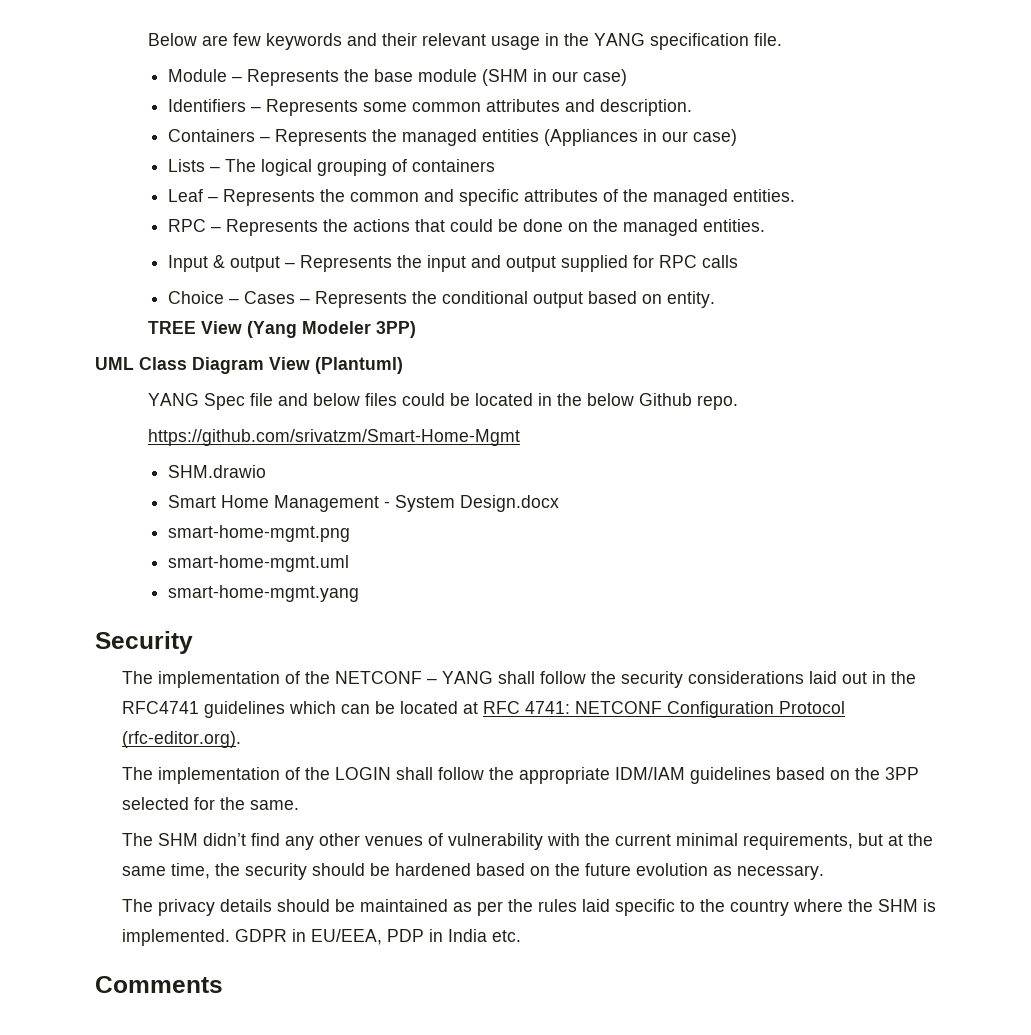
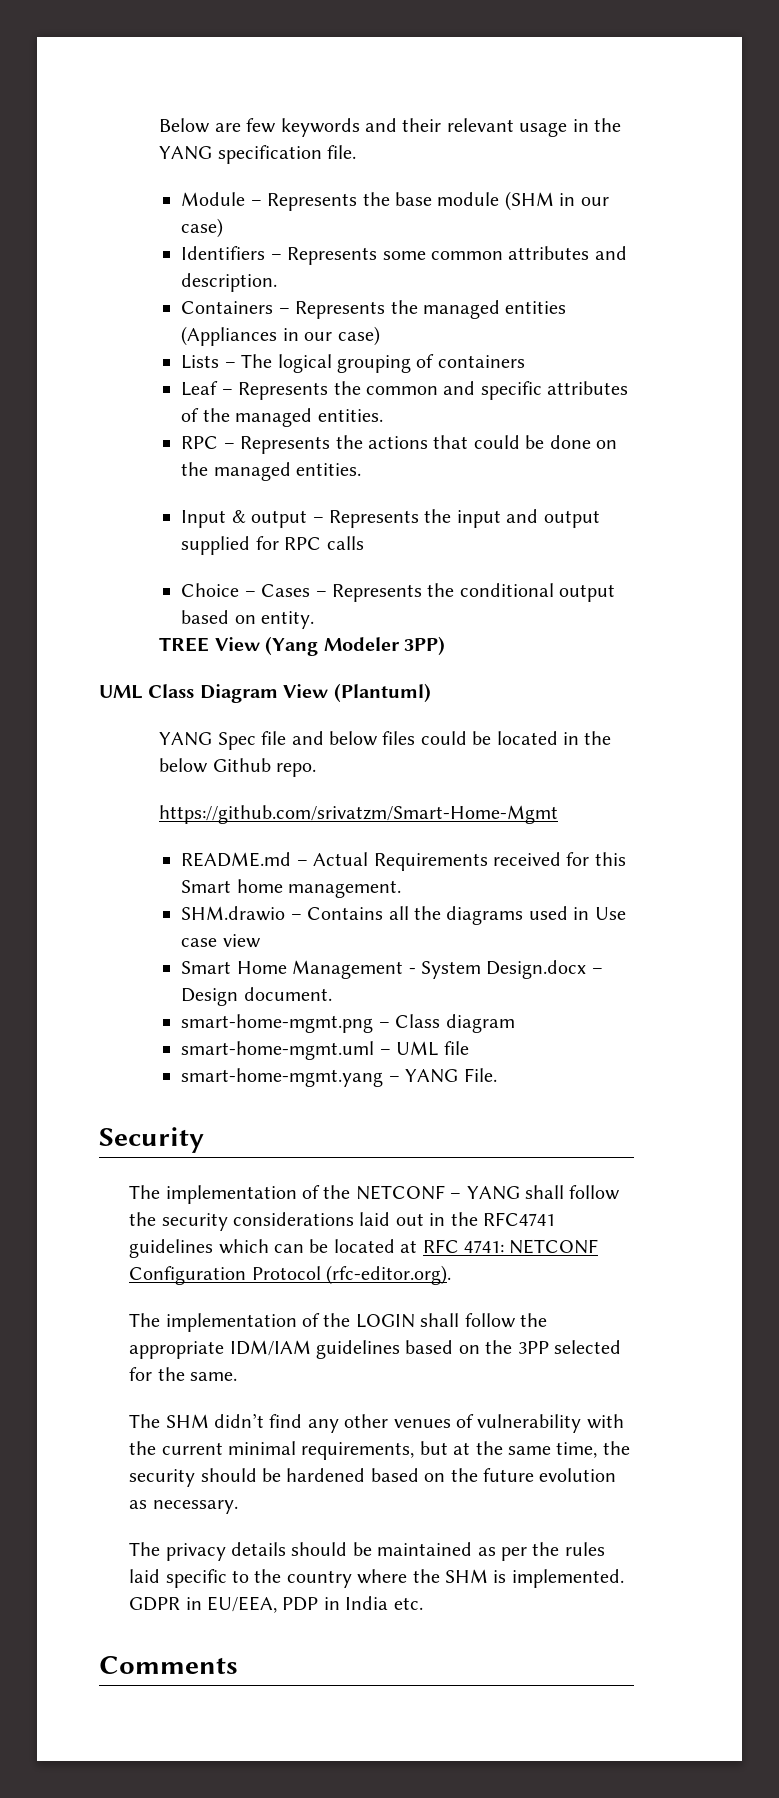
- SHM.drawio
+ README.md – Actual Requirements received for this Smart home management.
+ SHM.drawio – Contains all the diagrams used in Use case view
- Smart Home Management - System Design.docx
- smart-home-mgmt.png
- smart-home-mgmt.uml
- smart-home-mgmt.yang
+ Smart Home Management - System Design.docx – Design document.
+ smart-home-mgmt.png – Class diagram
+ smart-home-mgmt.uml – UML file
+ smart-home-mgmt.yang – YANG File.

